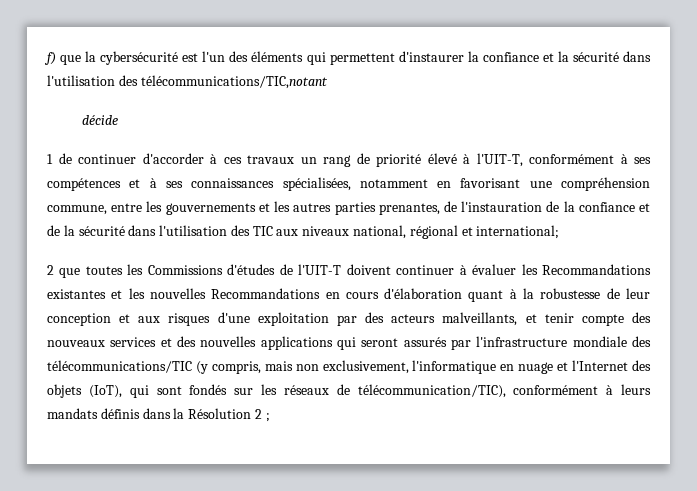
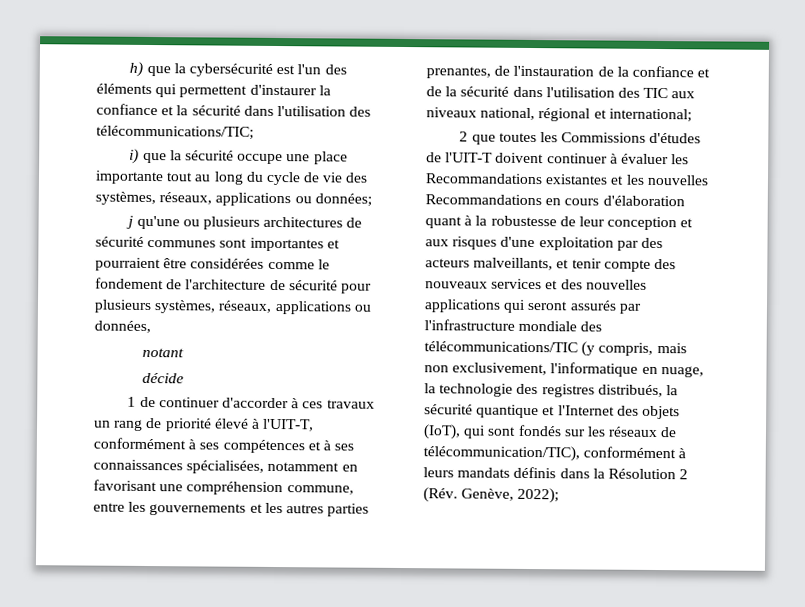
- f) que la cybersécurité est l'un des éléments qui permettent d'instaurer la confiance et la sécurité dans l'utilisation des télécommunications/TIC,notant
+ h) que la cybersécurité est l'un des éléments qui permettent d'instaurer la confiance et la sécurité dans l'utilisation des télécommunications/TIC;
+ i) que la sécurité occupe une place importante tout au long du cycle de vie des systèmes, réseaux, applications ou données;
+ j qu'une ou plusieurs architectures de sécurité communes sont importantes et pourraient être considérées comme le fondement de l'architecture de sécurité pour plusieurs systèmes, réseaux, applications ou données,
+ notant
- 2 que toutes les Commissions d'études de l'UIT-T doivent continuer à évaluer les Recommandations existantes et les nouvelles Recommandations en cours d'élaboration quant à la robustesse de leur conception et aux risques d'une exploitation par des acteurs malveillants, et tenir compte des nouveaux services et des nouvelles applications qui seront assurés par l'infrastructure mondiale des télécommunications/TIC (y compris, mais non exclusivement, l'informatique en nuage et l'Internet des objets (IoT), qui sont fondés sur les réseaux de télécommunication/TIC), conformément à leurs mandats définis dans la Résolution 2 ;
+ 2 que toutes les Commissions d'études de l'UIT-T doivent continuer à évaluer les Recommandations existantes et les nouvelles Recommandations en cours d'élaboration quant à la robustesse de leur conception et aux risques d'une exploitation par des acteurs malveillants, et tenir compte des nouveaux services et des nouvelles applications qui seront assurés par l'infrastructure mondiale des télécommunications/TIC (y compris, mais non exclusivement, l'informatique en nuage, la technologie des registres distribués, la sécurité quantique et l'Internet des objets (IoT), qui sont fondés sur les réseaux de télécommunication/TIC), conformément à leurs mandats définis dans la Résolution 2 (Rév. Genève, 2022);

